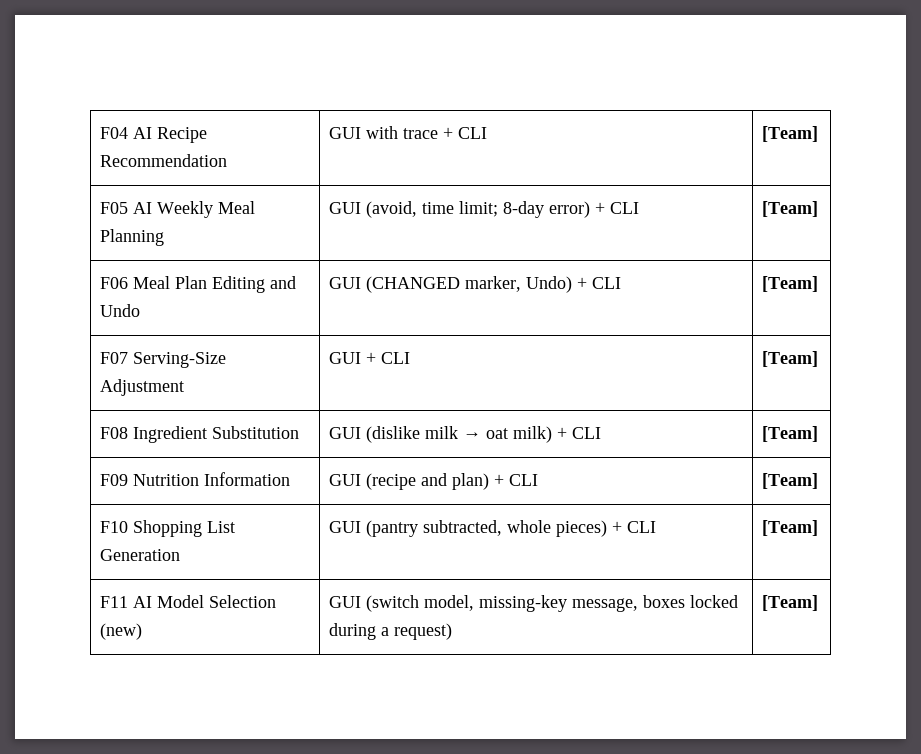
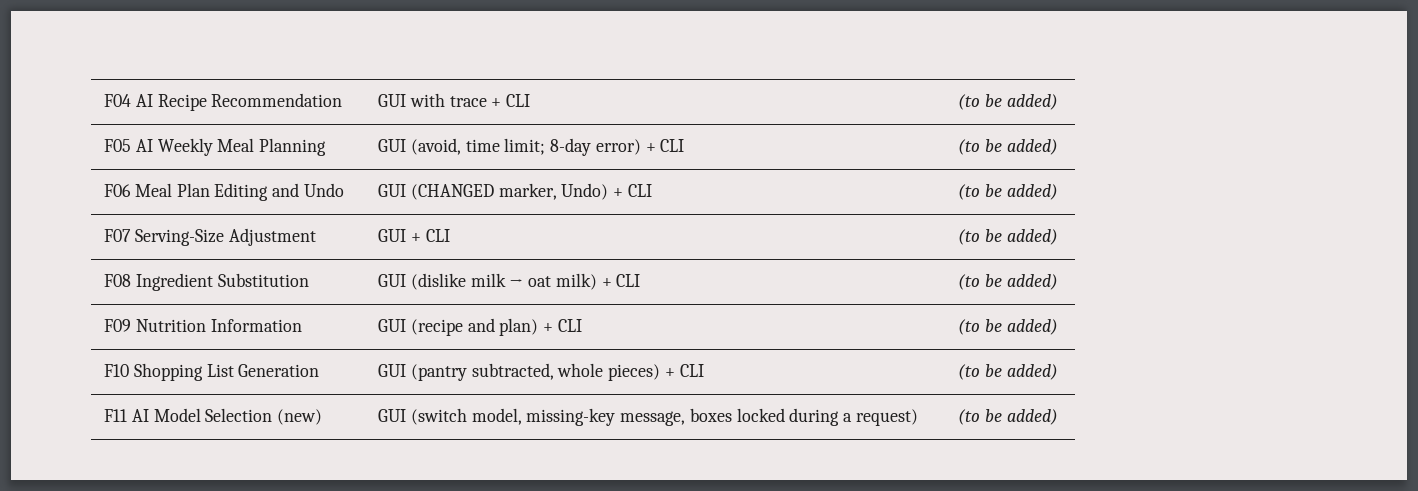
- F04 AI Recipe Recommendation | GUI with trace + CLI | [Team]
+ F04 AI Recipe Recommendation | GUI with trace + CLI | (to be added)
- F05 AI Weekly Meal Planning | GUI (avoid, time limit; 8-day error) + CLI | [Team]
+ F05 AI Weekly Meal Planning | GUI (avoid, time limit; 8-day error) + CLI | (to be added)
- F06 Meal Plan Editing and Undo | GUI (CHANGED marker, Undo) + CLI | [Team]
+ F06 Meal Plan Editing and Undo | GUI (CHANGED marker, Undo) + CLI | (to be added)
- F07 Serving-Size Adjustment | GUI + CLI | [Team]
+ F07 Serving-Size Adjustment | GUI + CLI | (to be added)
- F08 Ingredient Substitution | GUI (dislike milk → oat milk) + CLI | [Team]
+ F08 Ingredient Substitution | GUI (dislike milk → oat milk) + CLI | (to be added)
- F09 Nutrition Information | GUI (recipe and plan) + CLI | [Team]
+ F09 Nutrition Information | GUI (recipe and plan) + CLI | (to be added)
- F10 Shopping List Generation | GUI (pantry subtracted, whole pieces) + CLI | [Team]
+ F10 Shopping List Generation | GUI (pantry subtracted, whole pieces) + CLI | (to be added)
- F11 AI Model Selection (new) | GUI (switch model, missing-key message, boxes locked during a request) | [Team]
+ F11 AI Model Selection (new) | GUI (switch model, missing-key message, boxes locked during a request) | (to be added)

